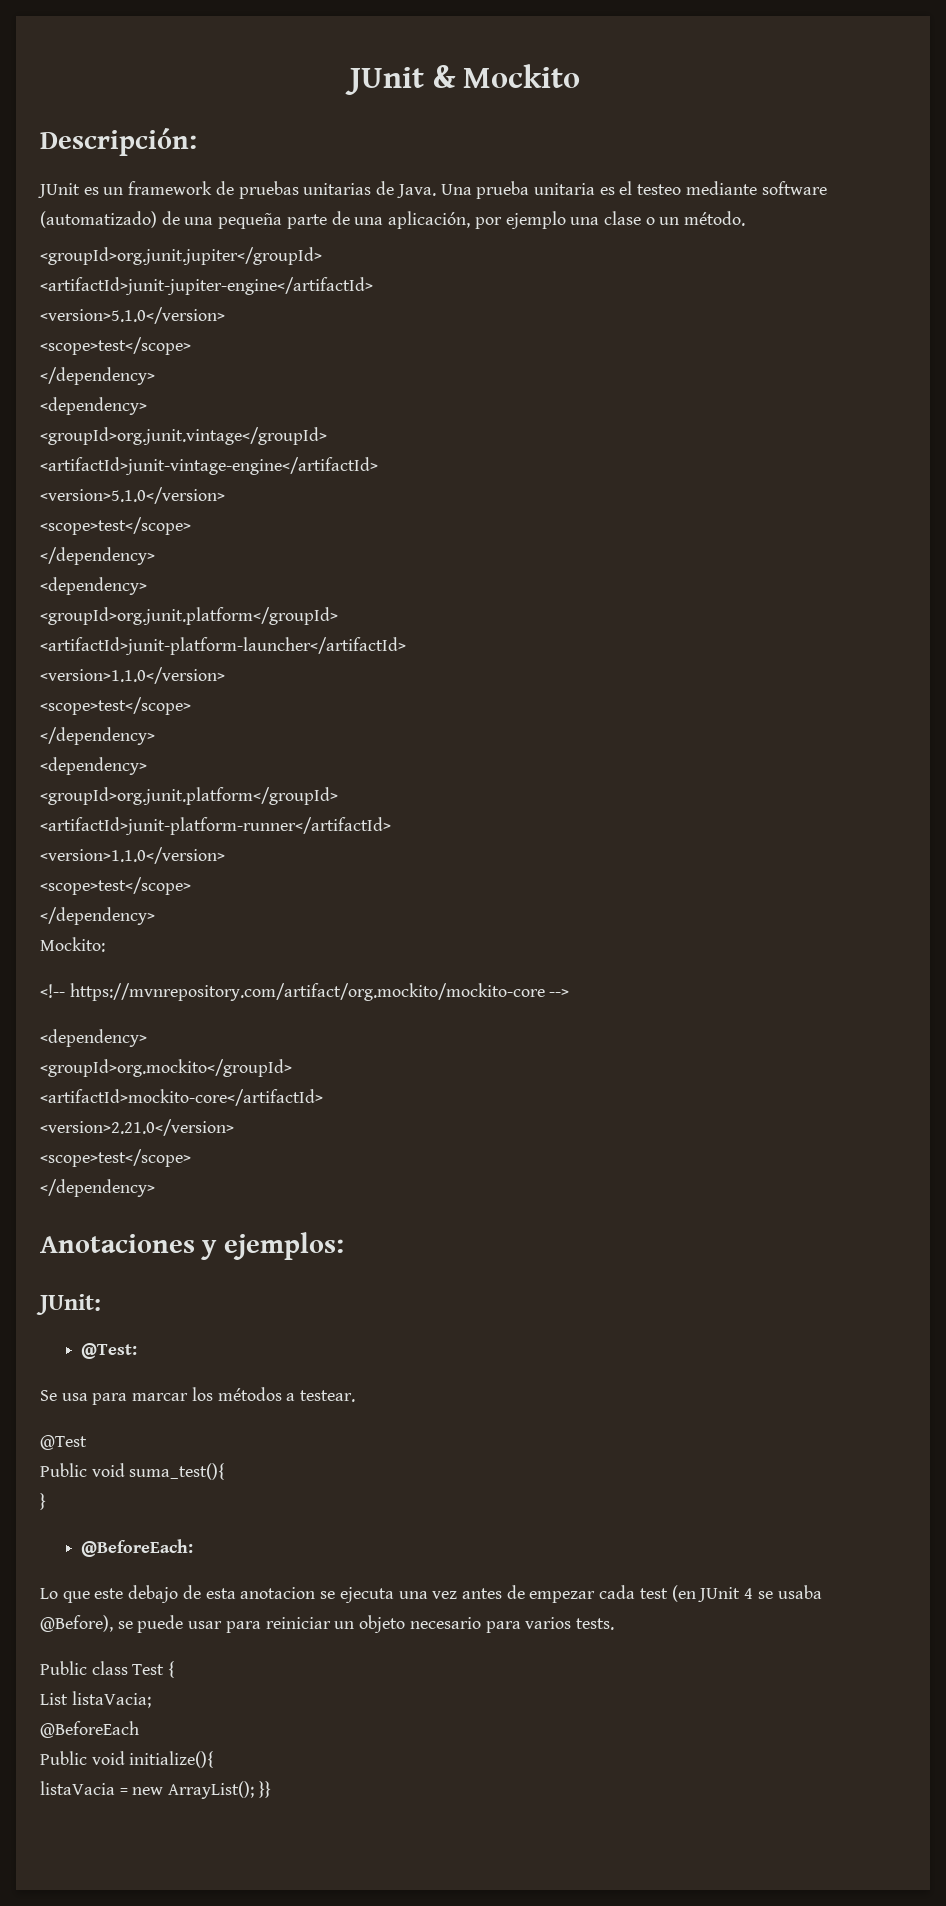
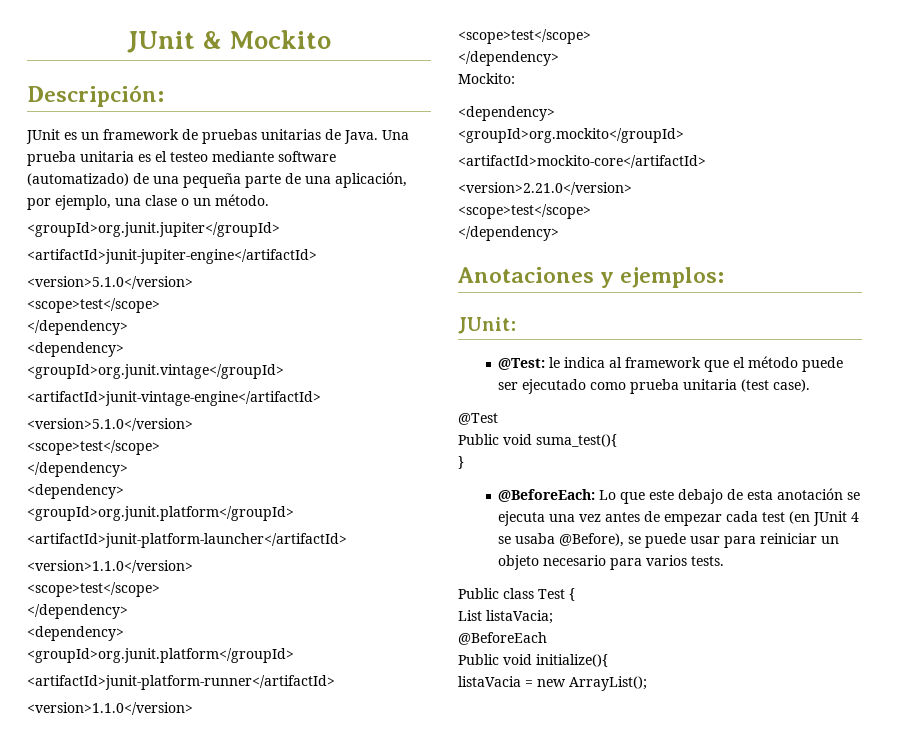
- Una prueba unitaria es el testeo mediante software (automatizado) de una pequeña parte de una aplicación, por ejemplo una clase o un método.
+ Una prueba unitaria es el testeo mediante software (automatizado) de una pequeña parte de una aplicación, por ejemplo, una clase o un método.
- <!-- https://mvnrepository.com/artifact/org.mockito/mockito-core -->
- @Test:
- Se usa para marcar los métodos a testear.
+ @Test: le indica al framework que el método puede ser ejecutado como prueba unitaria (test case).
- @BeforeEach:
- Lo que este debajo de esta anotacion se ejecuta una vez antes de empezar cada test (en JUnit 4 se usaba @Before), se puede usar para reiniciar un objeto necesario para varios tests.
+ @BeforeEach: Lo que este debajo de esta anotación se ejecuta una vez antes de empezar cada test (en JUnit 4 se usaba @Before), se puede usar para reiniciar un objeto necesario para varios tests.
- listaVacia = new ArrayList(); }}
+ listaVacia = new ArrayList();

